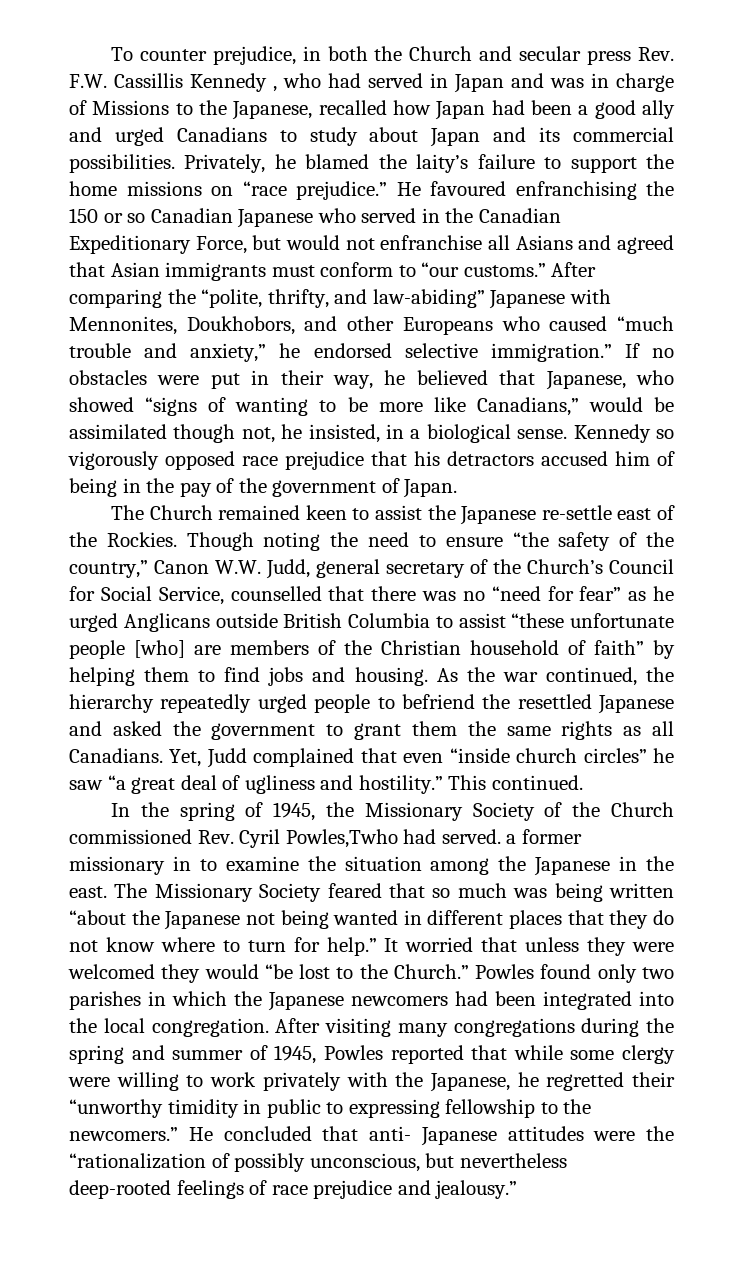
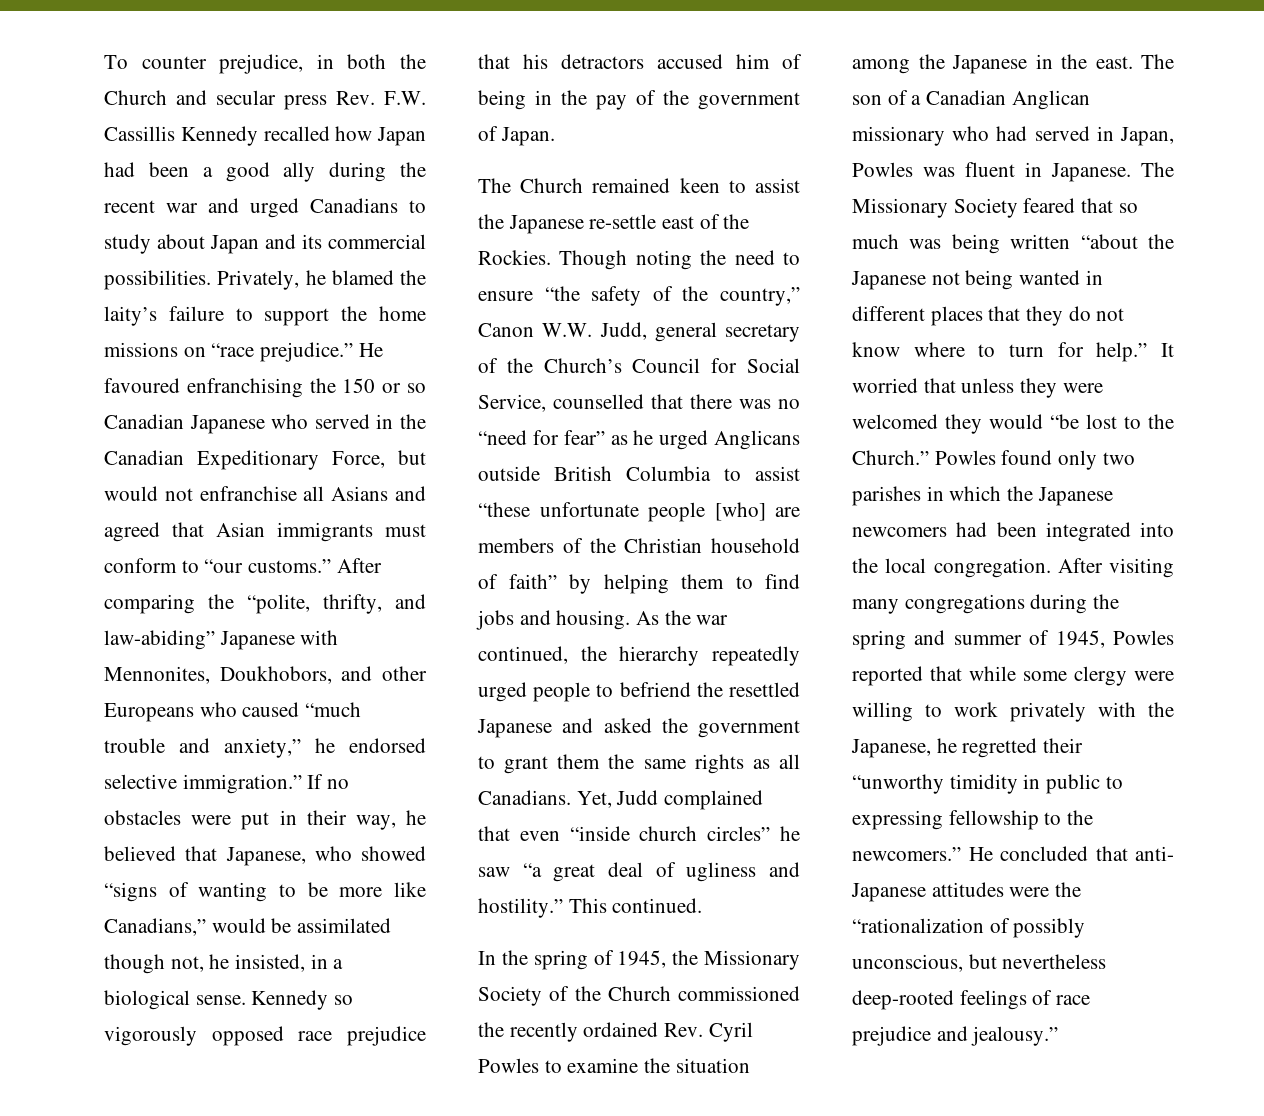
- To counter prejudice, in both the Church and secular press Rev. F.W. Cassillis Kennedy , who had served in Japan and was in charge of Missions to the Japanese, recalled how Japan had been a good ally and urged Canadians to study about Japan and its commercial possibilities.
+ To counter prejudice, in both the Church and secular press Rev. F.W. Cassillis Kennedy recalled how Japan had been a good ally during the recent war and urged Canadians to study about Japan and its commercial possibilities.
- In the spring of 1945, the Missionary Society of the Church commissioned Rev. Cyril Powles,Twho had served. a former missionary in to examine the situation among the Japanese in the east.
+ In the spring of 1945, the Missionary Society of the Church commissioned the recently ordained Rev. Cyril Powles to examine the situation among the Japanese in the east.
- The Missionary Society feared that so much was being written “about the Japanese not being wanted in different places that they do not know where to turn for help.”
+ The son of a Canadian Anglican missionary who had served in Japan, Powles was fluent in Japanese. The Missionary Society feared that so much was being written “about the Japanese not being wanted in different places that they do not know where to turn for help.”

